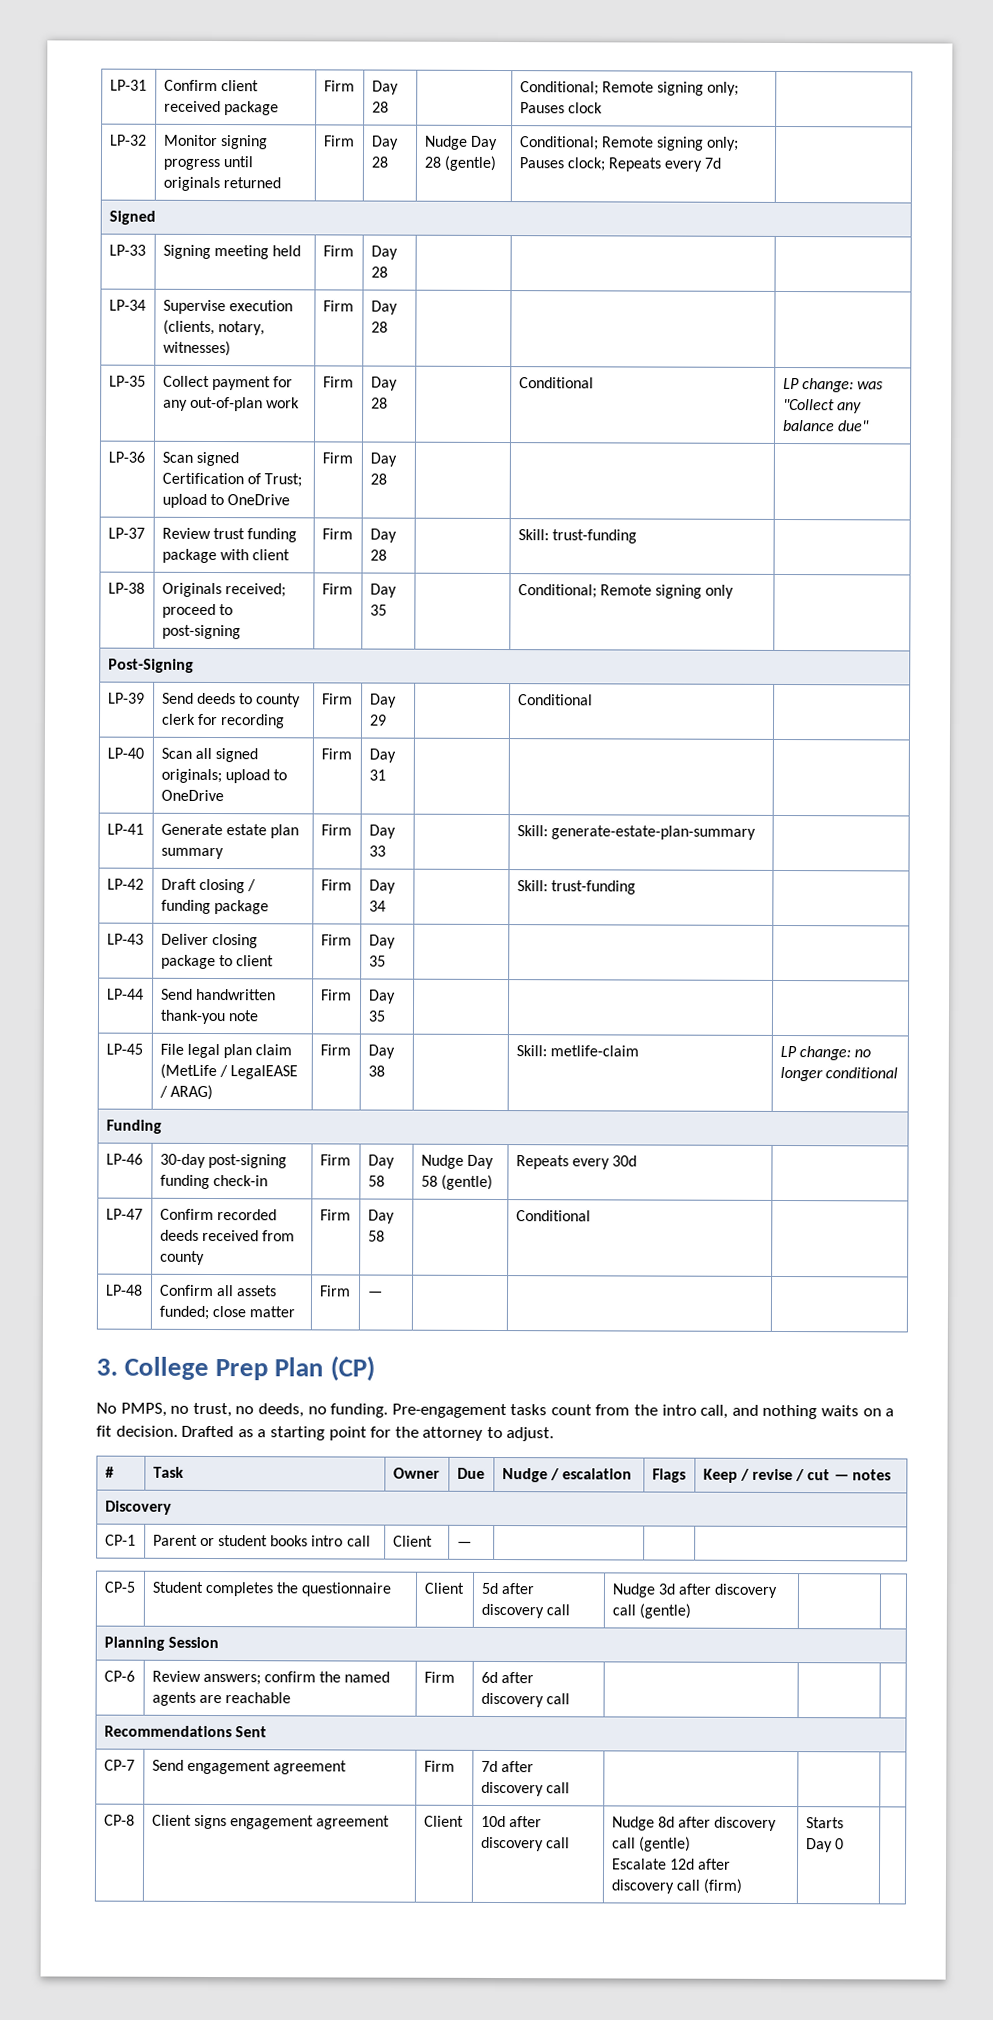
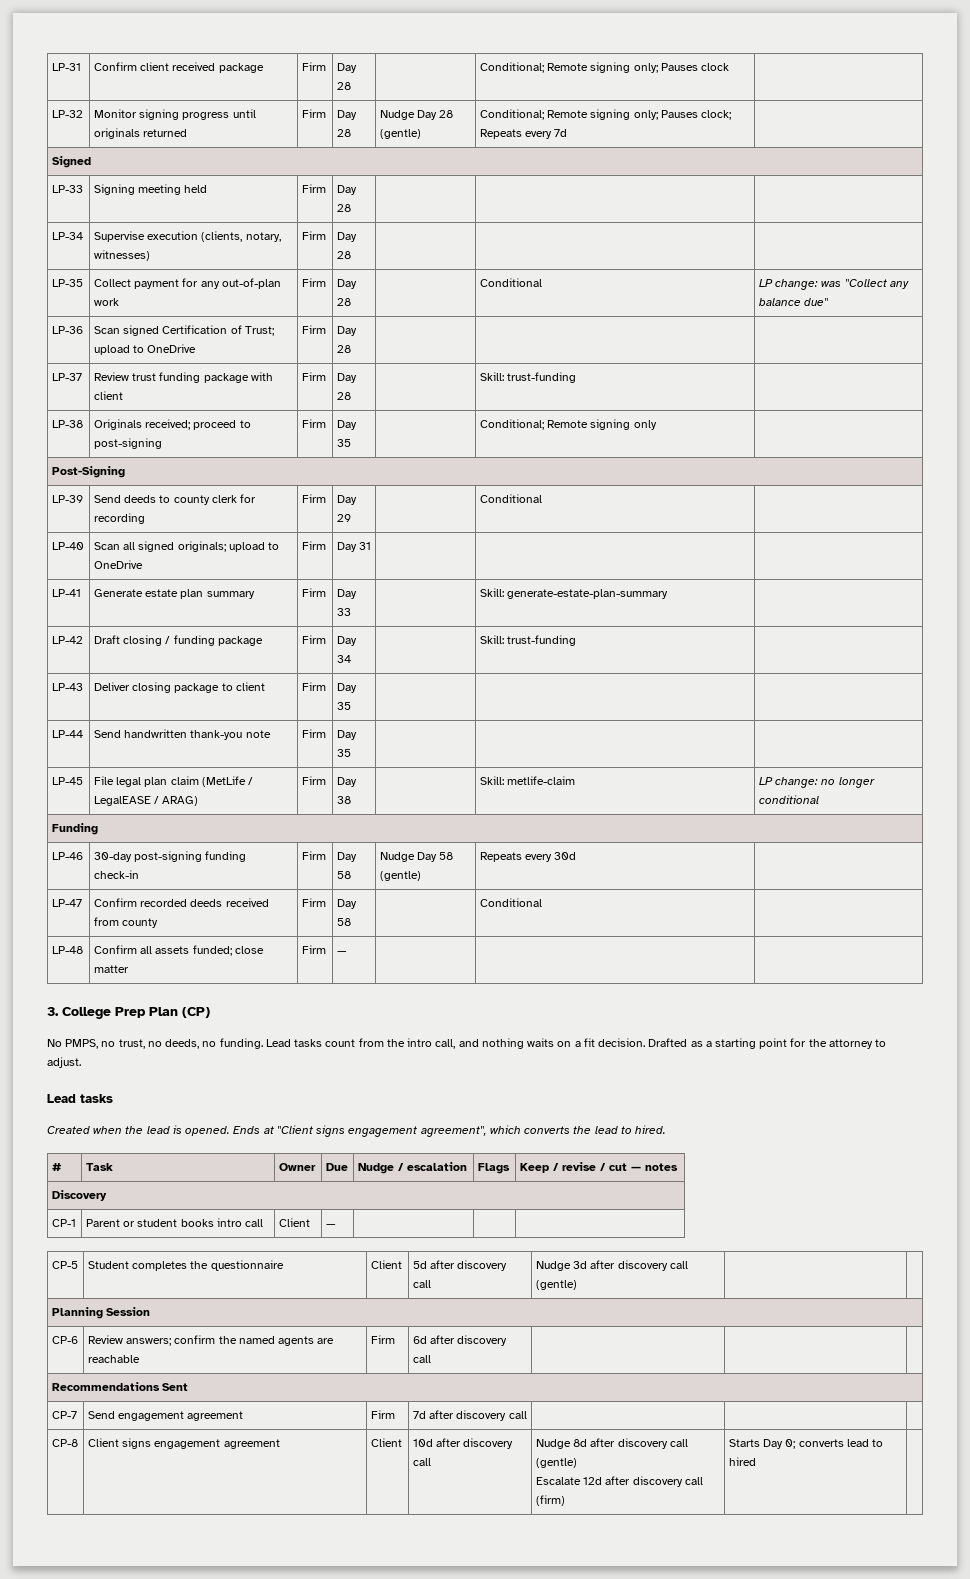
- Pre-engagement tasks count from the intro call, and nothing waits on a fit decision.
+ Lead tasks count from the intro call, and nothing waits on a fit decision.
  Drafted as a starting point for the attorney to adjust.
+ Lead tasks
+ Created when the lead is opened. Ends at "Client signs engagement agreement", which converts the lead to hired.
  CP-8 | Client signs engagement agreement | Client | 10d after discovery call | Nudge 8d after discovery call (gentle)
- Escalate 12d after discovery call (firm) | Starts Day 0 |
+ Escalate 12d after discovery call (firm) | Starts Day 0; converts lead to hired |

